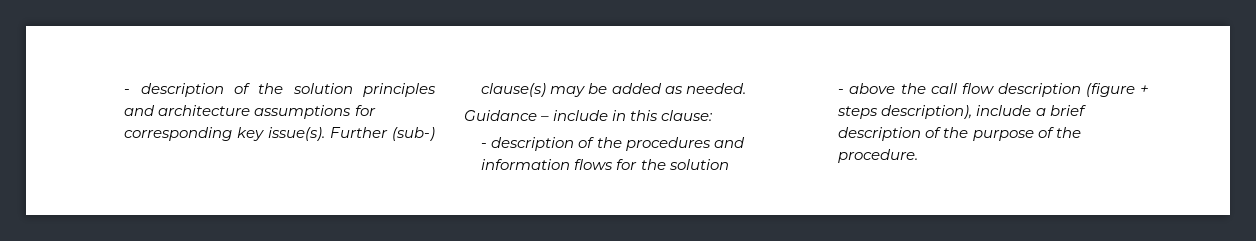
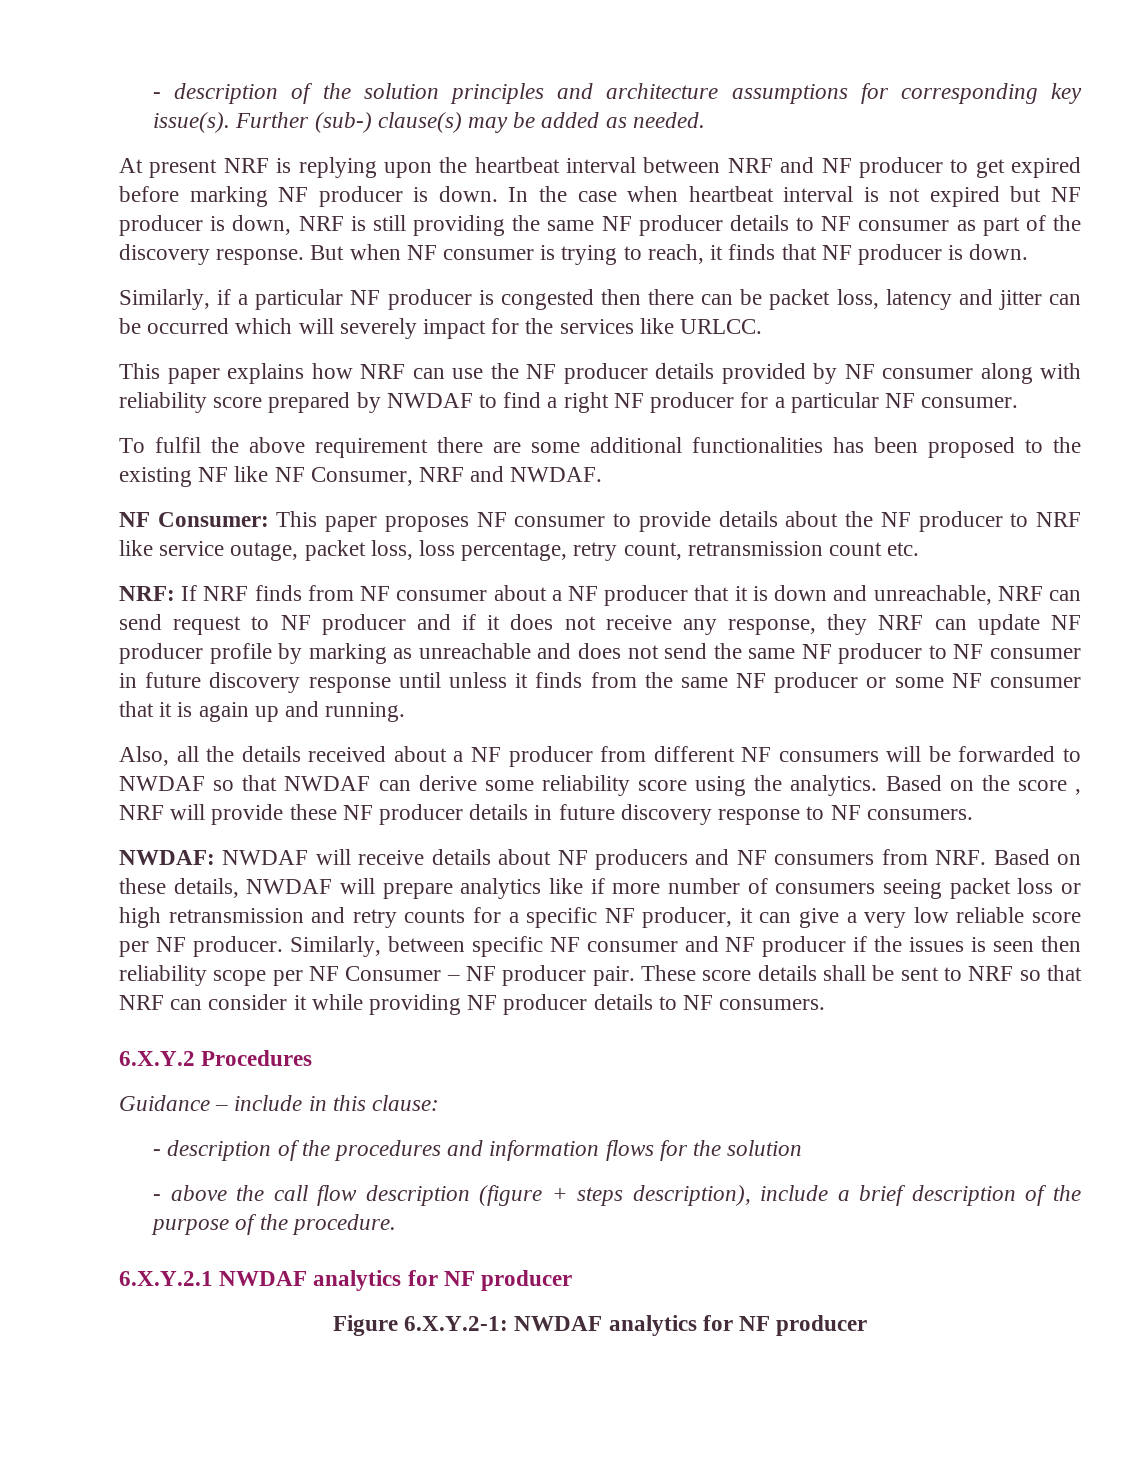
+ At present NRF is replying upon the heartbeat interval between NRF and NF producer to get expired before marking NF producer is down. In the case when heartbeat interval is not expired but NF producer is down, NRF is still providing the same NF producer details to NF consumer as part of the discovery response. But when NF consumer is trying to reach, it finds that NF producer is down.
+ Similarly, if a particular NF producer is congested then there can be packet loss, latency and jitter can be occurred which will severely impact for the services like URLCC.
+ This paper explains how NRF can use the NF producer details provided by NF consumer along with reliability score prepared by NWDAF to find a right NF producer for a particular NF consumer.
+ To fulfil the above requirement there are some additional functionalities has been proposed to the existing NF like NF Consumer, NRF and NWDAF.
+ NF Consumer: This paper proposes NF consumer to provide details about the NF producer to NRF like service outage, packet loss, loss percentage, retry count, retransmission count etc.
+ NRF: If NRF finds from NF consumer about a NF producer that it is down and unreachable, NRF can send request to NF producer and if it does not receive any response, they NRF can update NF producer profile by marking as unreachable and does not send the same NF producer to NF consumer in future discovery response until unless it finds from the same NF producer or some NF consumer that it is again up and running.
+ Also, all the details received about a NF producer from different NF consumers will be forwarded to NWDAF so that NWDAF can derive some reliability score using the analytics. Based on the score , NRF will provide these NF producer details in future discovery response to NF consumers.
+ NWDAF: NWDAF will receive details about NF producers and NF consumers from NRF. Based on these details, NWDAF will prepare analytics like if more number of consumers seeing packet loss or high retransmission and retry counts for a specific NF producer, it can give a very low reliable score per NF producer. Similarly, between specific NF consumer and NF producer if the issues is seen then reliability scope per NF Consumer – NF producer pair. These score details shall be sent to NRF so that NRF can consider it while providing NF producer details to NF consumers.
+ 6.X.Y.2 Procedures
+ 6.X.Y.2.1 NWDAF analytics for NF producer
+ Figure 6.X.Y.2-1: NWDAF analytics for NF producer

